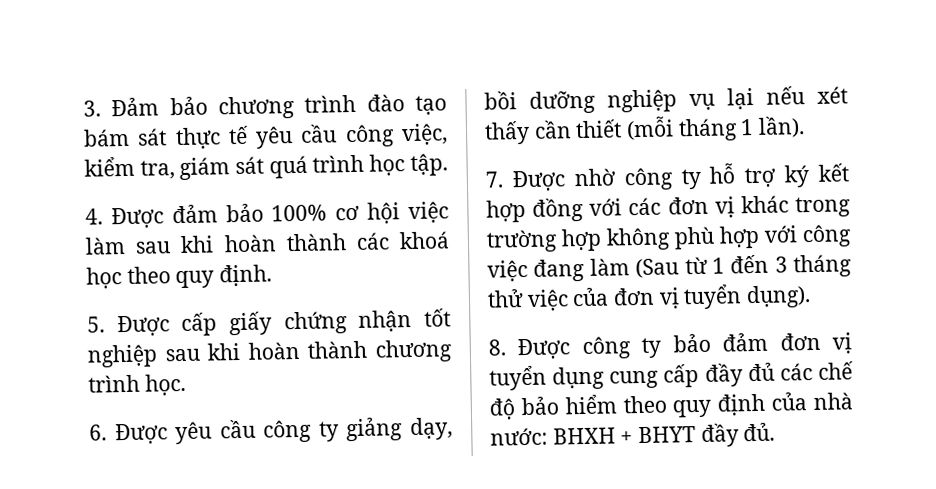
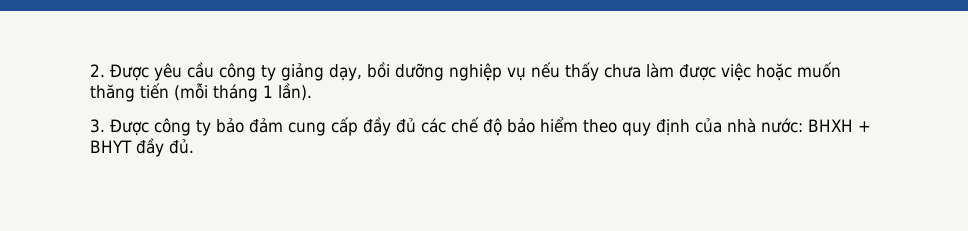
- 3. Đảm bảo chương trình đào tạo bám sát thực tế yêu cầu công việc, kiểm tra, giám sát quá trình học tập.
- 4. Được đảm bảo 100% cơ hội việc làm sau khi hoàn thành các khoá học theo quy định.
- 5. Được cấp giấy chứng nhận tốt nghiệp sau khi hoàn thành chương trình học.
- 6. Được yêu cầu công ty giảng dạy, bồi dưỡng nghiệp vụ lại nếu xét thấy cần thiết (mỗi tháng 1 lần).
- 7. Được nhờ công ty hỗ trợ ký kết hợp đồng với các đơn vị khác trong trường hợp không phù hợp với công việc đang làm (Sau từ 1 đến 3 tháng thử việc của đơn vị tuyển dụng).
- 8. Được công ty bảo đảm đơn vị tuyển dụng cung cấp đầy đủ các chế độ bảo hiểm theo quy định của nhà nước: BHXH + BHYT đầy đủ.
+ 2. Được yêu cầu công ty giảng dạy, bồi dưỡng nghiệp vụ nếu thấy chưa làm được việc hoặc muốn thăng tiến (mỗi tháng 1 lần).
+ 3. Được công ty bảo đảm cung cấp đầy đủ các chế độ bảo hiểm theo quy định của nhà nước: BHXH + BHYT đầy đủ.

